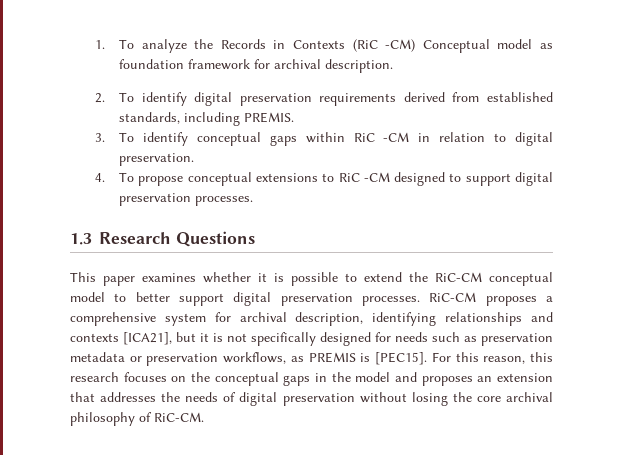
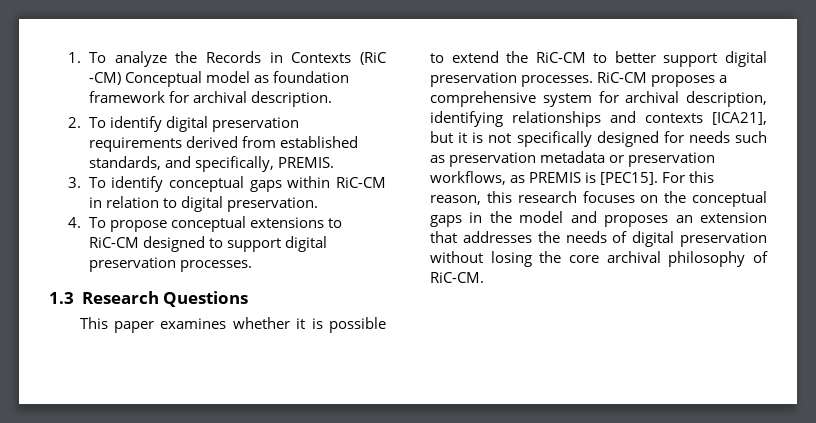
- 2. To identify digital preservation requirements derived from established standards, including PREMIS.
+ 2. To identify digital preservation requirements derived from established standards, and specifically, PREMIS.
- 3. To identify conceptual gaps within RiC -CM in relation to digital preservation.
+ 3. To identify conceptual gaps within RiC-CM in relation to digital preservation.
- 4. To propose conceptual extensions to RiC -CM designed to support digital preservation processes.
+ 4. To propose conceptual extensions to RiC-CM designed to support digital preservation processes.
- This paper examines whether it is possible to extend the RiC-CM conceptual model to better support digital preservation processes.
+ This paper examines whether it is possible to extend the RiC-CM to better support digital preservation processes.

